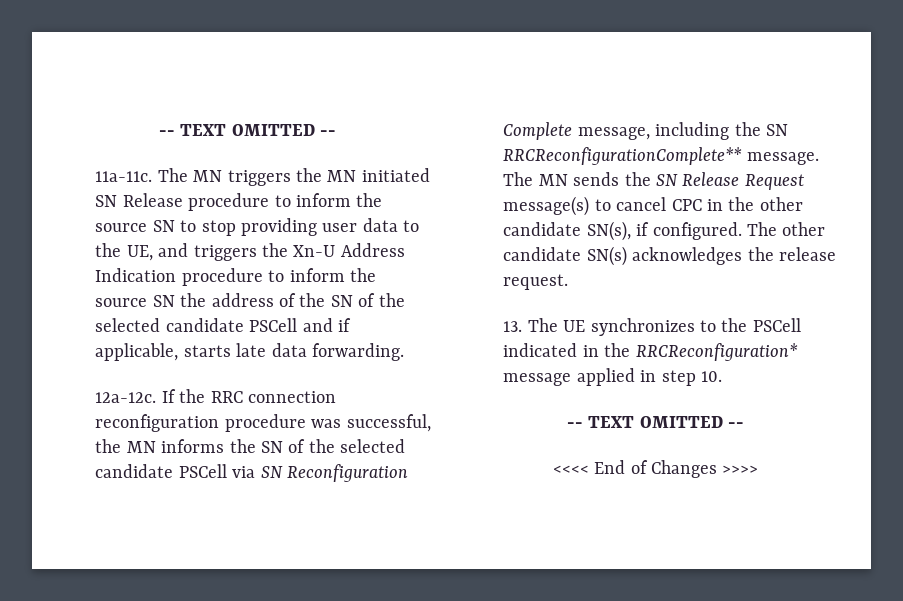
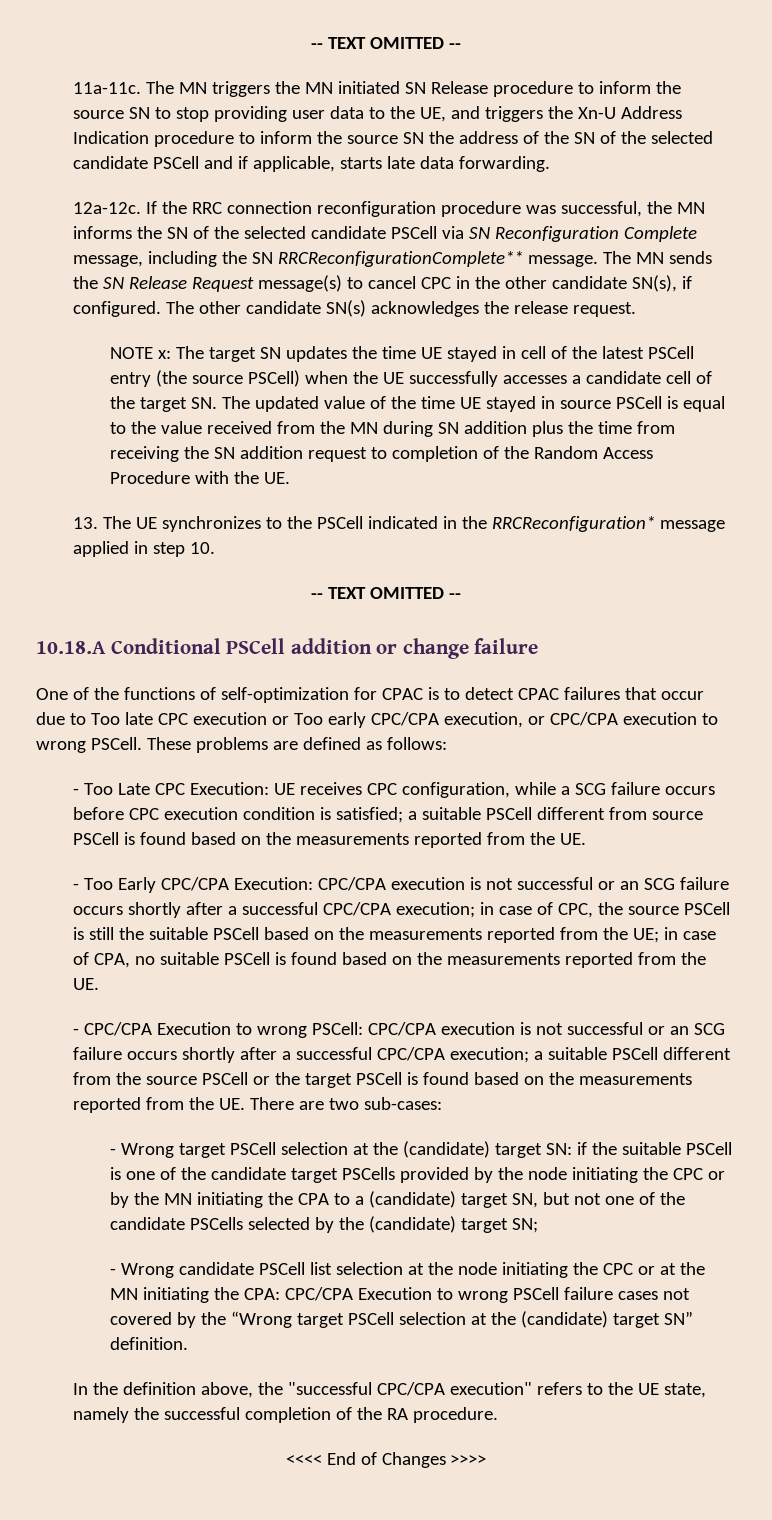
+ NOTE x: The target SN updates the time UE stayed in cell of the latest PSCell entry (the source PSCell) when the UE successfully accesses a candidate cell of the target SN. The updated value of the time UE stayed in source PSCell is equal to the value received from the MN during SN addition plus the time from receiving the SN addition request to completion of the Random Access Procedure with the UE.
+ 10.18.A Conditional PSCell addition or change failure
+ One of the functions of self-optimization for CPAC is to detect CPAC failures that occur due to Too late CPC execution or Too early CPC/CPA execution, or CPC/CPA execution to wrong PSCell. These problems are defined as follows:
+ - Too Late CPC Execution: UE receives CPC configuration, while a SCG failure occurs before CPC execution condition is satisfied; a suitable PSCell different from source PSCell is found based on the measurements reported from the UE.
+ - Too Early CPC/CPA Execution: CPC/CPA execution is not successful or an SCG failure occurs shortly after a successful CPC/CPA execution; in case of CPC, the source PSCell is still the suitable PSCell based on the measurements reported from the UE; in case of CPA, no suitable PSCell is found based on the measurements reported from the UE.
+ - CPC/CPA Execution to wrong PSCell: CPC/CPA execution is not successful or an SCG failure occurs shortly after a successful CPC/CPA execution; a suitable PSCell different from the source PSCell or the target PSCell is found based on the measurements reported from the UE. There are two sub-cases:
+ - Wrong target PSCell selection at the (candidate) target SN: if the suitable PSCell is one of the candidate target PSCells provided by the node initiating the CPC or by the MN initiating the CPA to a (candidate) target SN, but not one of the candidate PSCells selected by the (candidate) target SN;
+ - Wrong candidate PSCell list selection at the node initiating the CPC or at the MN initiating the CPA: CPC/CPA Execution to wrong PSCell failure cases not covered by the “Wrong target PSCell selection at the (candidate) target SN” definition.
+ In the definition above, the "successful CPC/CPA execution" refers to the UE state, namely the successful completion of the RA procedure.

